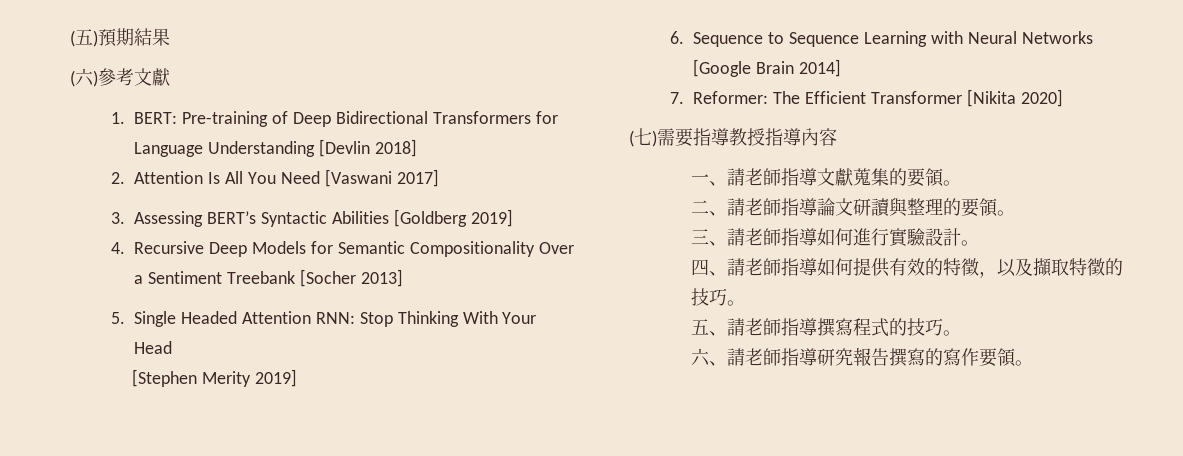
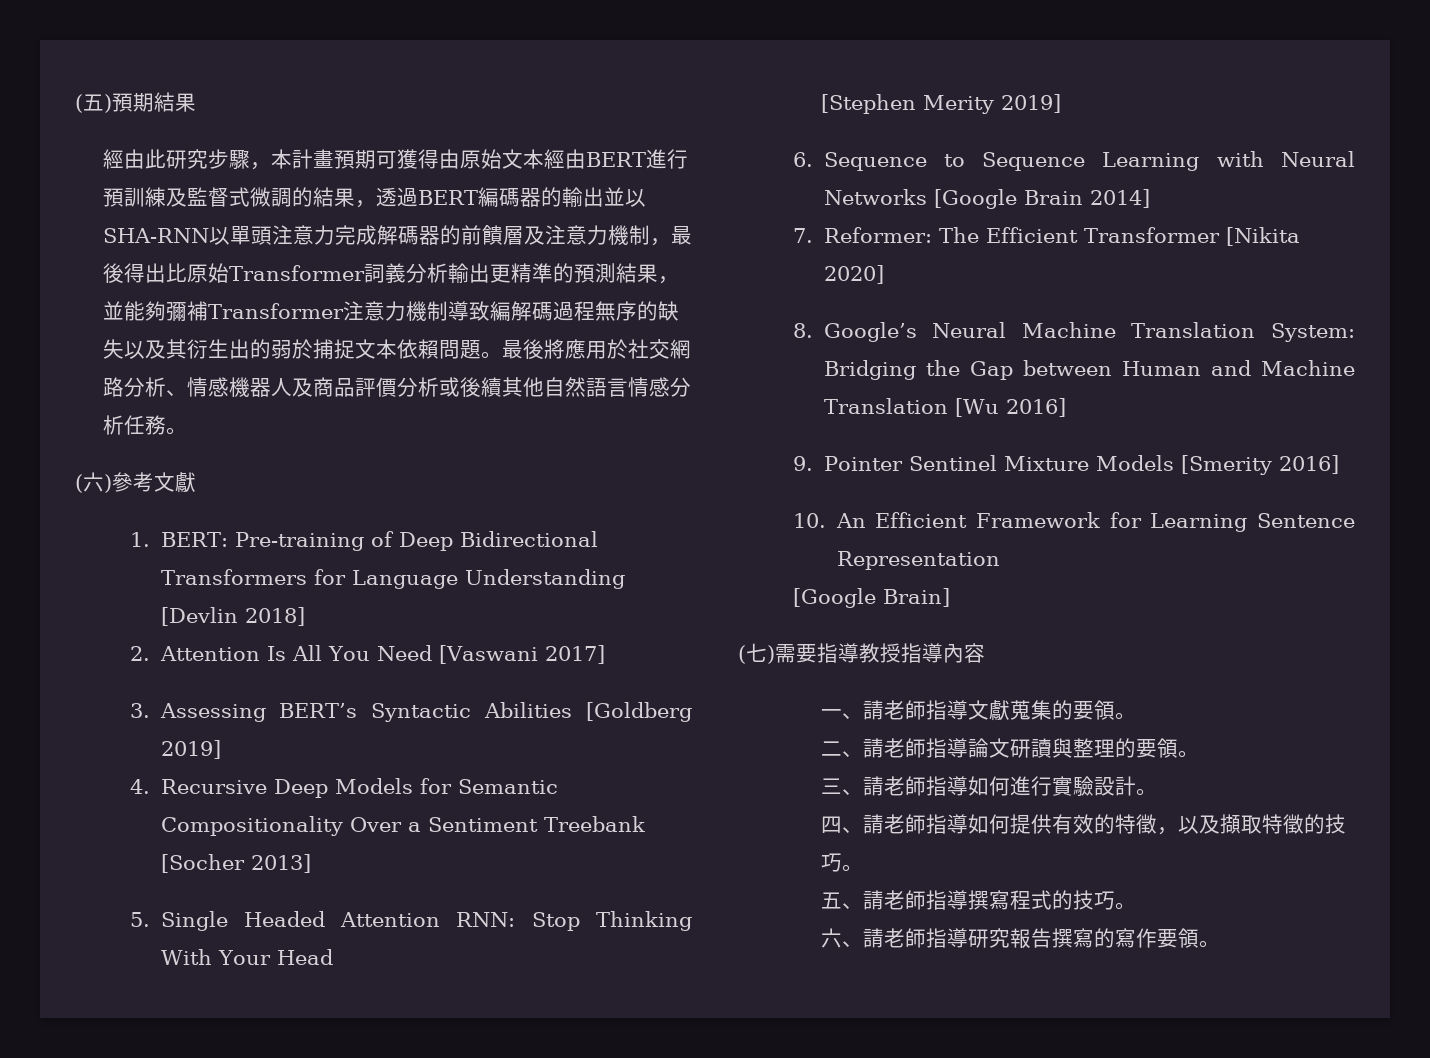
+ 經由此研究步驟，本計畫預期可獲得由原始文本經由BERT進行預訓練及監督式微調的結果，透過BERT編碼器的輸出並以SHA-RNN以單頭注意力完成解碼器的前饋層及注意力機制，最後得出比原始Transformer詞義分析輸出更精準的預測結果，並能夠彌補Transformer注意力機制導致編解碼過程無序的缺失以及其衍生出的弱於捕捉文本依賴問題。最後將應用於社交網路分析、情感機器人及商品評價分析或後續其他自然語言情感分析任務。
+ 8. Google’s Neural Machine Translation System: Bridging the Gap between Human and Machine Translation [Wu 2016]
+ 9. Pointer Sentinel Mixture Models [Smerity 2016]
+ 10. An Efficient Framework for Learning Sentence Representation
+ [Google Brain]

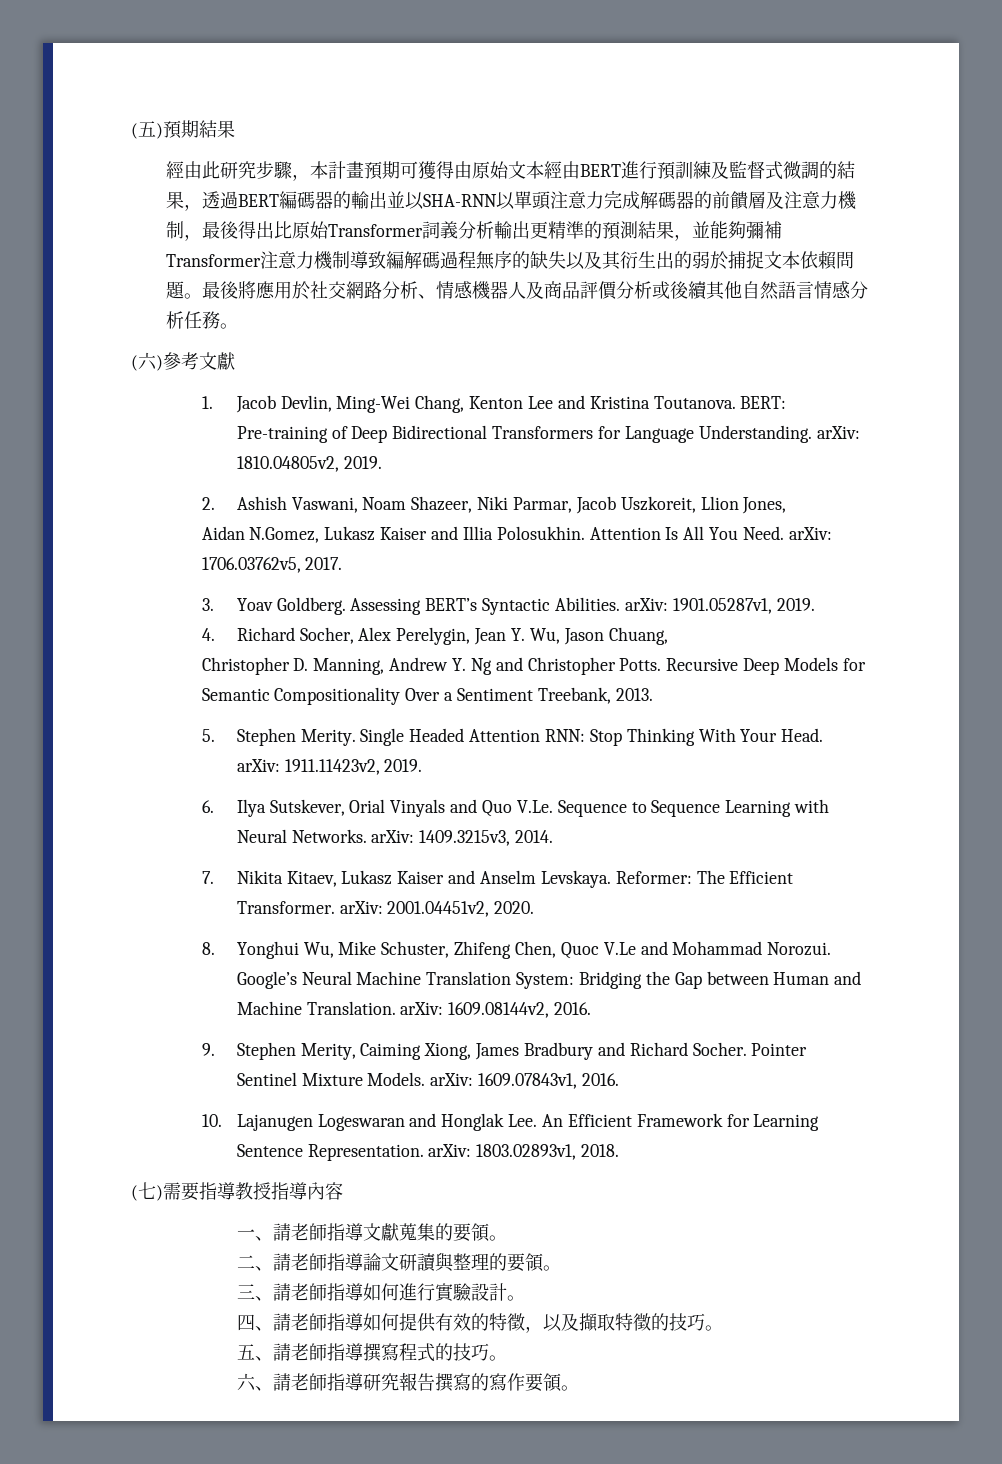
- 1. BERT: Pre-training of Deep Bidirectional Transformers for Language Understanding [Devlin 2018]
- 2. Attention Is All You Need [Vaswani 2017]
+ 1. Jacob Devlin, Ming-Wei Chang, Kenton Lee and Kristina Toutanova. BERT: Pre-training of Deep Bidirectional Transformers for Language Understanding. arXiv: 1810.04805v2, 2019.
+ 2. Ashish Vaswani, Noam Shazeer, Niki Parmar, Jacob Uszkoreit, Llion Jones,
+ Aidan N.Gomez, Lukasz Kaiser and Illia Polosukhin. Attention Is All You Need. arXiv: 1706.03762v5, 2017.
- 3. Assessing BERT’s Syntactic Abilities [Goldberg 2019]
- 4. Recursive Deep Models for Semantic Compositionality Over a Sentiment Treebank [Socher 2013]
+ 3. Yoav Goldberg. Assessing BERT’s Syntactic Abilities. arXiv: 1901.05287v1, 2019.
+ 4. Richard Socher, Alex Perelygin, Jean Y. Wu, Jason Chuang,
+ Christopher D. Manning, Andrew Y. Ng and Christopher Potts. Recursive Deep Models for Semantic Compositionality Over a Sentiment Treebank, 2013.
- 5. Single Headed Attention RNN: Stop Thinking With Your Head
- [Stephen Merity 2019]
- 6. Sequence to Sequence Learning with Neural Networks [Google Brain 2014]
- 7. Reformer: The Efficient Transformer [Nikita 2020]
- 8. Google’s Neural Machine Translation System: Bridging the Gap between Human and Machine Translation [Wu 2016]
- 9. Pointer Sentinel Mixture Models [Smerity 2016]
- 10. An Efficient Framework for Learning Sentence Representation
- [Google Brain]
+ 5. Stephen Merity. Single Headed Attention RNN: Stop Thinking With Your Head. arXiv: 1911.11423v2, 2019.
+ 6. Ilya Sutskever, Orial Vinyals and Quo V.Le. Sequence to Sequence Learning with Neural Networks. arXiv: 1409.3215v3, 2014.
+ 7. Nikita Kitaev, Lukasz Kaiser and Anselm Levskaya. Reformer: The Efficient Transformer. arXiv: 2001.04451v2, 2020.
+ 8. Yonghui Wu, Mike Schuster, Zhifeng Chen, Quoc V.Le and Mohammad Norozui. Google’s Neural Machine Translation System: Bridging the Gap between Human and Machine Translation. arXiv: 1609.08144v2, 2016.
+ 9. Stephen Merity, Caiming Xiong, James Bradbury and Richard Socher. Pointer Sentinel Mixture Models. arXiv: 1609.07843v1, 2016.
+ 10. Lajanugen Logeswaran and Honglak Lee. An Efficient Framework for Learning Sentence Representation. arXiv: 1803.02893v1, 2018.

